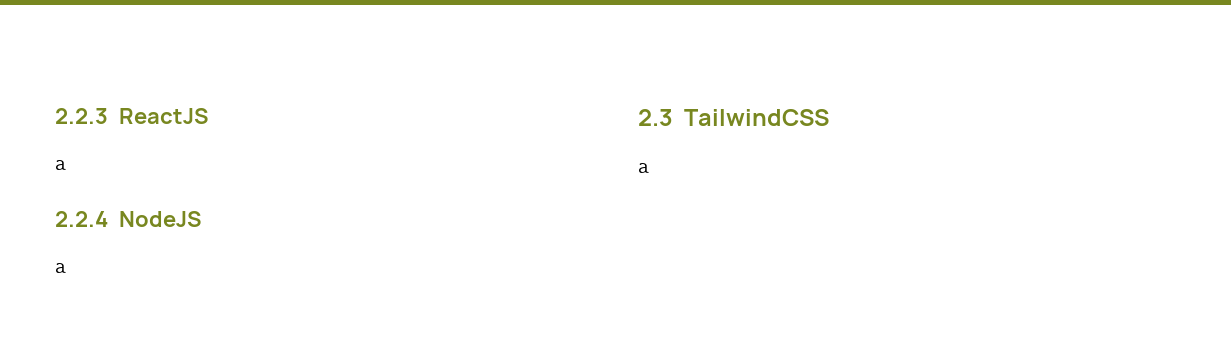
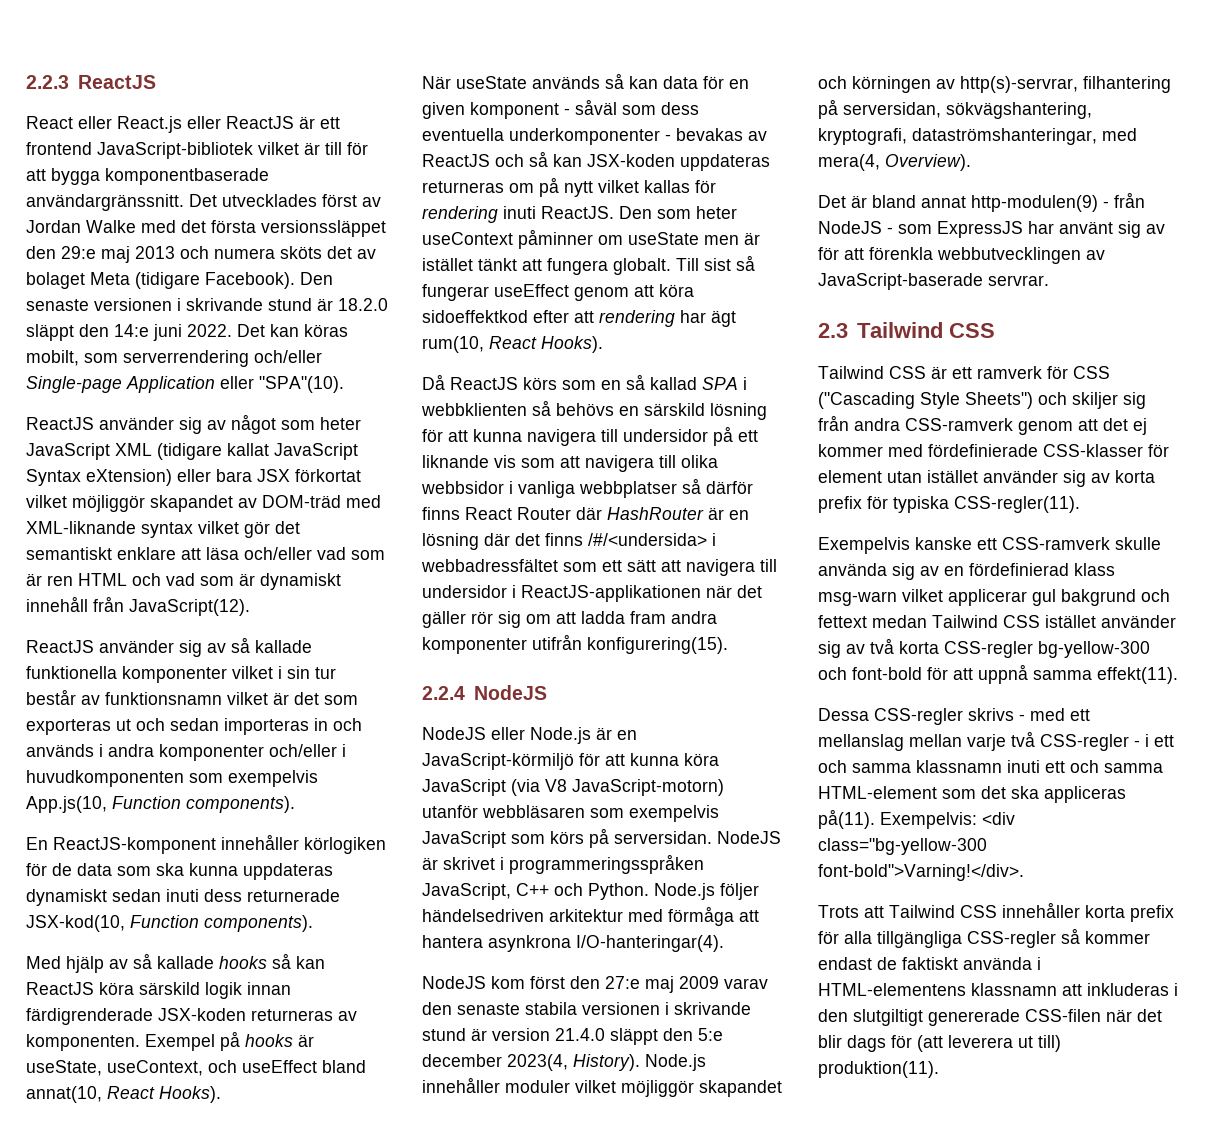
  2.2.3 ReactJS
- a
+ React eller React.js eller ReactJS är ett frontend JavaScript-bibliotek vilket är till för att bygga komponentbaserade användargränssnitt. Det utvecklades först av Jordan Walke med det första versionssläppet den 29:e maj 2013 och numera sköts det av bolaget Meta (tidigare Facebook). Den senaste versionen i skrivande stund är 18.2.0 släppt den 14:e juni 2022. Det kan köras mobilt, som serverrendering och/eller Single-page Application eller "SPA"(10).
+ ReactJS använder sig av något som heter JavaScript XML (tidigare kallat JavaScript Syntax eXtension) eller bara JSX förkortat vilket möjliggör skapandet av DOM-träd med XML-liknande syntax vilket gör det semantiskt enklare att läsa och/eller vad som är ren HTML och vad som är dynamiskt innehåll från JavaScript(12).
+ ReactJS använder sig av så kallade funktionella komponenter vilket i sin tur består av funktionsnamn vilket är det som exporteras ut och sedan importeras in och används i andra komponenter och/eller i huvudkomponenten som exempelvis App.js(10, Function components).
+ En ReactJS-komponent innehåller körlogiken för de data som ska kunna uppdateras dynamiskt sedan inuti dess returnerade JSX-kod(10, Function components).
+ Med hjälp av så kallade hooks så kan ReactJS köra särskild logik innan färdigrenderade JSX-koden returneras av komponenten. Exempel på hooks är useState, useContext, och useEffect bland annat(10, React Hooks).
+ När useState används så kan data för en given komponent - såväl som dess eventuella underkomponenter - bevakas av ReactJS och så kan JSX-koden uppdateras returneras om på nytt vilket kallas för rendering inuti ReactJS. Den som heter useContext påminner om useState men är istället tänkt att fungera globalt. Till sist så fungerar useEffect genom att köra sidoeffektkod efter att rendering har ägt rum(10, React Hooks).
+ Då ReactJS körs som en så kallad SPA i webbklienten så behövs en särskild lösning för att kunna navigera till undersidor på ett liknande vis som att navigera till olika webbsidor i vanliga webbplatser så därför finns React Router där HashRouter är en lösning där det finns /#/<undersida> i webbadressfältet som ett sätt att navigera till undersidor i ReactJS-applikationen när det gäller rör sig om att ladda fram andra komponenter utifrån konfigurering(15).
  2.2.4 NodeJS
- a
- 2.3 TailwindCSS
- a
+ NodeJS eller Node.js är en JavaScript-körmiljö för att kunna köra JavaScript (via V8 JavaScript-motorn) utanför webbläsaren som exempelvis JavaScript som körs på serversidan. NodeJS är skrivet i programmeringsspråken JavaScript, C++ och Python. Node.js följer händelsedriven arkitektur med förmåga att hantera asynkrona I/O-hanteringar(4).
+ NodeJS kom först den 27:e maj 2009 varav den senaste stabila versionen i skrivande stund är version 21.4.0 släppt den 5:e december 2023(4, History). Node.js innehåller moduler vilket möjliggör skapandet och körningen av http(s)-servrar, filhantering på serversidan, sökvägshantering, kryptografi, dataströmshanteringar, med mera(4, Overview).
+ Det är bland annat http-modulen(9) - från NodeJS - som ExpressJS har använt sig av för att förenkla webbutvecklingen av JavaScript-baserade servrar.
+ 2.3 Tailwind CSS
+ Tailwind CSS är ett ramverk för CSS ("Cascading Style Sheets") och skiljer sig från andra CSS-ramverk genom att det ej kommer med fördefinierade CSS-klasser för element utan istället använder sig av korta prefix för typiska CSS-regler(11).
+ Exempelvis kanske ett CSS-ramverk skulle använda sig av en fördefinierad klass msg-warn vilket applicerar gul bakgrund och fettext medan Tailwind CSS istället använder sig av två korta CSS-regler bg-yellow-300 och font-bold för att uppnå samma effekt(11).
+ Dessa CSS-regler skrivs - med ett mellanslag mellan varje två CSS-regler - i ett och samma klassnamn inuti ett och samma HTML-element som det ska appliceras på(11). Exempelvis: <div class="bg-yellow-300 font-bold">Varning!</div>.
+ Trots att Tailwind CSS innehåller korta prefix för alla tillgängliga CSS-regler så kommer endast de faktiskt använda i HTML-elementens klassnamn att inkluderas i den slutgiltigt genererade CSS-filen när det blir dags för (att leverera ut till) produktion(11).

